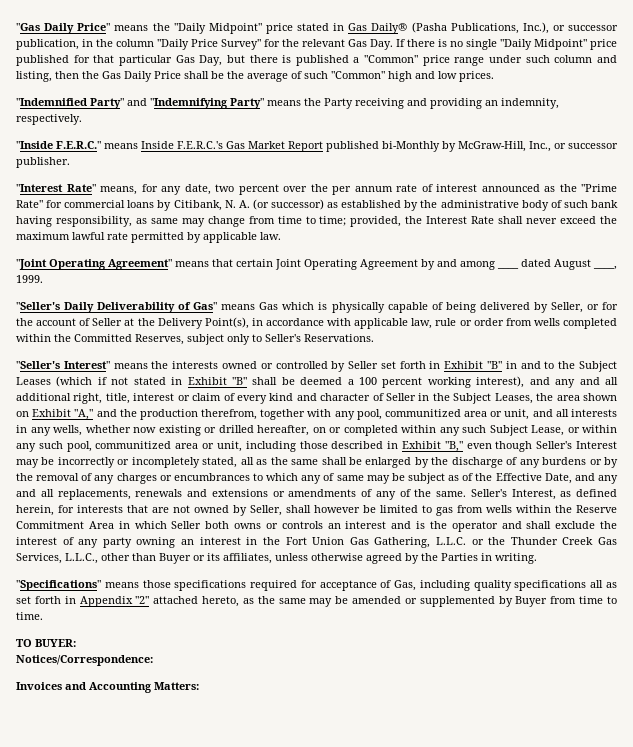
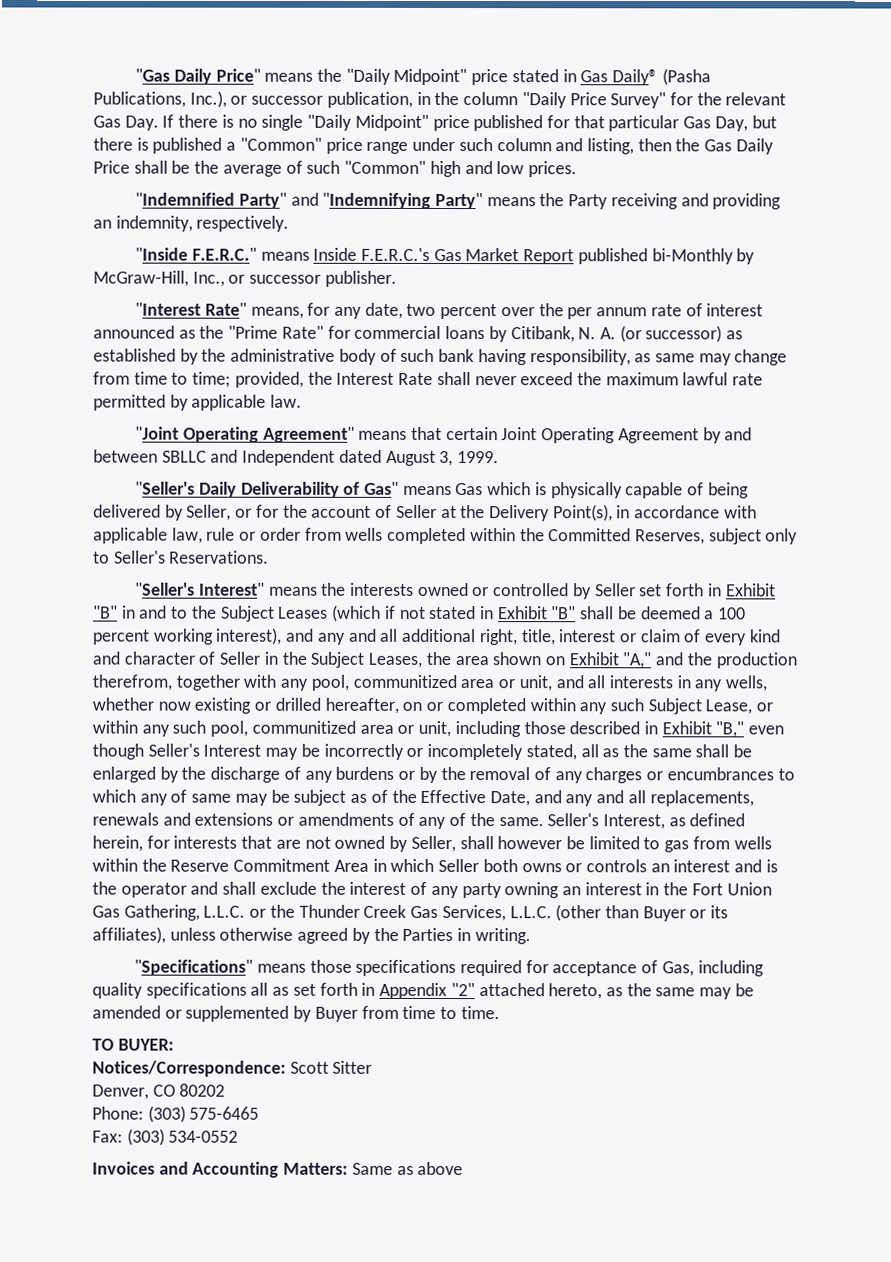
- "Joint Operating Agreement" means that certain Joint Operating Agreement by and among ____ dated August ____, 1999.
+ "Joint Operating Agreement" means that certain Joint Operating Agreement by and between SBLLC and Independent dated August 3, 1999.
- Seller's Interest, as defined herein, for interests that are not owned by Seller, shall however be limited to gas from wells within the Reserve Commitment Area in which Seller both owns or controls an interest and is the operator and shall exclude the interest of any party owning an interest in the Fort Union Gas Gathering, L.L.C. or the Thunder Creek Gas Services, L.L.C., other than Buyer or its affiliates, unless otherwise agreed by the Parties in writing.
+ Seller's Interest, as defined herein, for interests that are not owned by Seller, shall however be limited to gas from wells within the Reserve Commitment Area in which Seller both owns or controls an interest and is the operator and shall exclude the interest of any party owning an interest in the Fort Union Gas Gathering, L.L.C. or the Thunder Creek Gas Services, L.L.C. (other than Buyer or its affiliates), unless otherwise agreed by the Parties in writing.
- Notices/Correspondence:
+ Notices/Correspondence: Scott Sitter
+ Denver, CO 80202
+ Phone: (303) 575-6465
+ Fax: (303) 534-0552
- Invoices and Accounting Matters:
+ Invoices and Accounting Matters: Same as above

